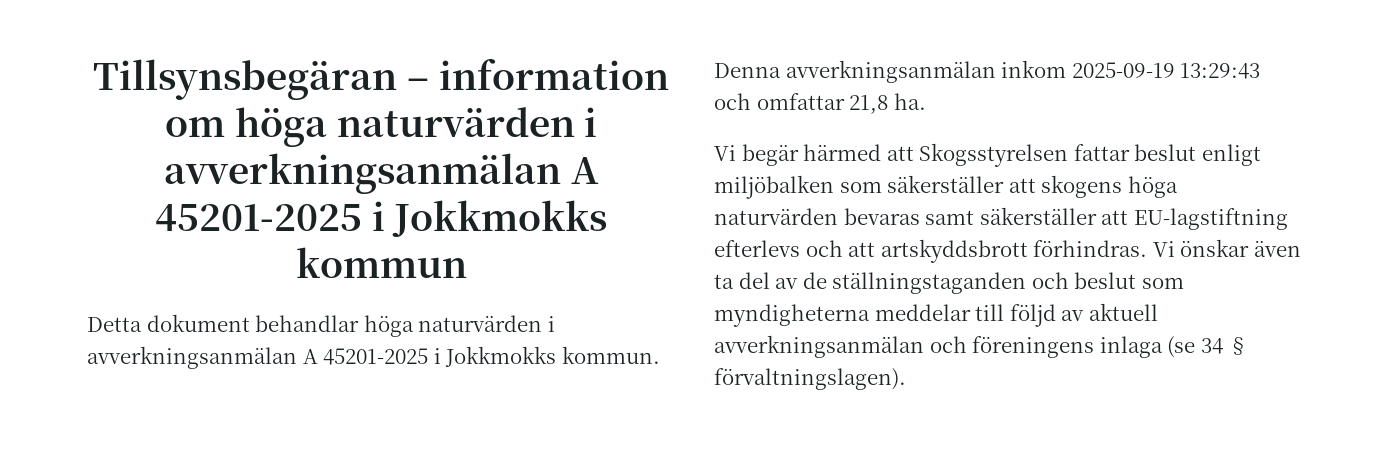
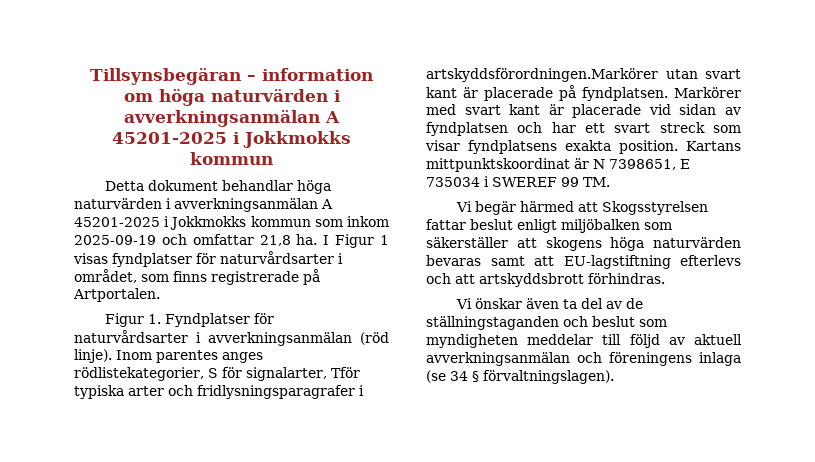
- Detta dokument behandlar höga naturvärden i avverkningsanmälan A 45201-2025 i Jokkmokks kommun. Denna avverkningsanmälan inkom 2025-09-19 13:29:43 och omfattar 21,8 ha.
+ Detta dokument behandlar höga naturvärden i avverkningsanmälan A 45201-2025 i Jokkmokks kommun som inkom 2025-09-19 och omfattar 21,8 ha. I Figur 1 visas fyndplatser för naturvårdsarter i området, som finns registrerade på Artportalen.
+ Figur 1. Fyndplatser för naturvårdsarter i avverkningsanmälan (röd linje). Inom parentes anges rödlistekategorier, S för signalarter, Tför typiska arter och fridlysningsparagrafer i artskyddsförordningen.Markörer utan svart kant är placerade på fyndplatsen. Markörer med svart kant är placerade vid sidan av fyndplatsen och har ett svart streck som visar fyndplatsens exakta position. Kartans mittpunktskoordinat är N 7398651, E 735034 i SWEREF 99 TM.
- Vi begär härmed att Skogsstyrelsen fattar beslut enligt miljöbalken som säkerställer att skogens höga naturvärden bevaras samt säkerställer att EU-lagstiftning efterlevs och att artskyddsbrott förhindras. Vi önskar även ta del av de ställningstaganden och beslut som myndigheterna meddelar till följd av aktuell avverkningsanmälan och föreningens inlaga (se 34 § förvaltningslagen).
+ Vi begär härmed att Skogsstyrelsen fattar beslut enligt miljöbalken som säkerställer att skogens höga naturvärden bevaras samt att EU-lagstiftning efterlevs och att artskyddsbrott förhindras.
+ Vi önskar även ta del av de ställningstaganden och beslut som myndigheten meddelar till följd av aktuell avverkningsanmälan och föreningens inlaga (se 34 § förvaltningslagen).

